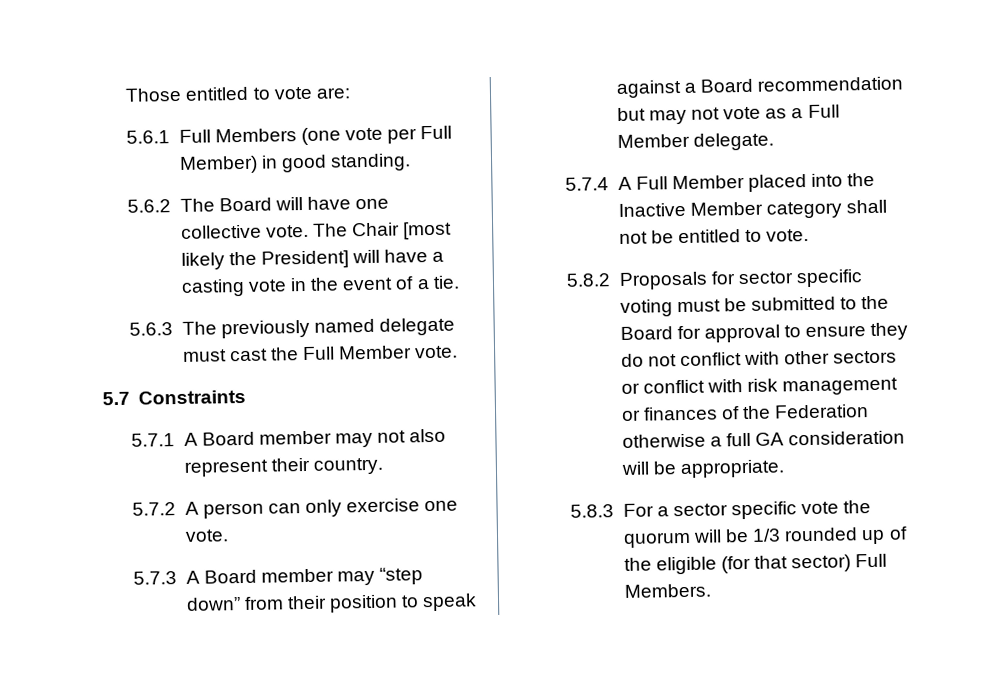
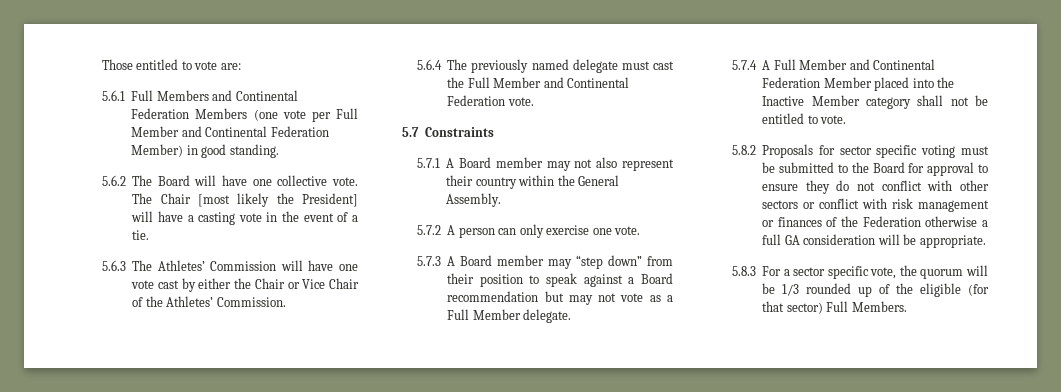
- 5.6.1 Full Members (one vote per Full Member) in good standing.
+ 5.6.1 Full Members and Continental Federation Members (one vote per Full Member and Continental Federation Member) in good standing.
- 5.6.3 The previously named delegate must cast the Full Member vote.
+ 5.6.3 The Athletes’ Commission will have one vote cast by either the Chair or Vice Chair of the Athletes’ Commission.
+ 5.6.4 The previously named delegate must cast the Full Member and Continental Federation vote.
- 5.7.1 A Board member may not also represent their country.
+ 5.7.1 A Board member may not also represent their country within the General Assembly.
- 5.7.4 A Full Member placed into the Inactive Member category shall not be entitled to vote.
+ 5.7.4 A Full Member and Continental Federation Member placed into the Inactive Member category shall not be entitled to vote.
- 5.8.3 For a sector specific vote the quorum will be 1/3 rounded up of the eligible (for that sector) Full Members.
+ 5.8.3 For a sector specific vote, the quorum will be 1/3 rounded up of the eligible (for that sector) Full Members.

